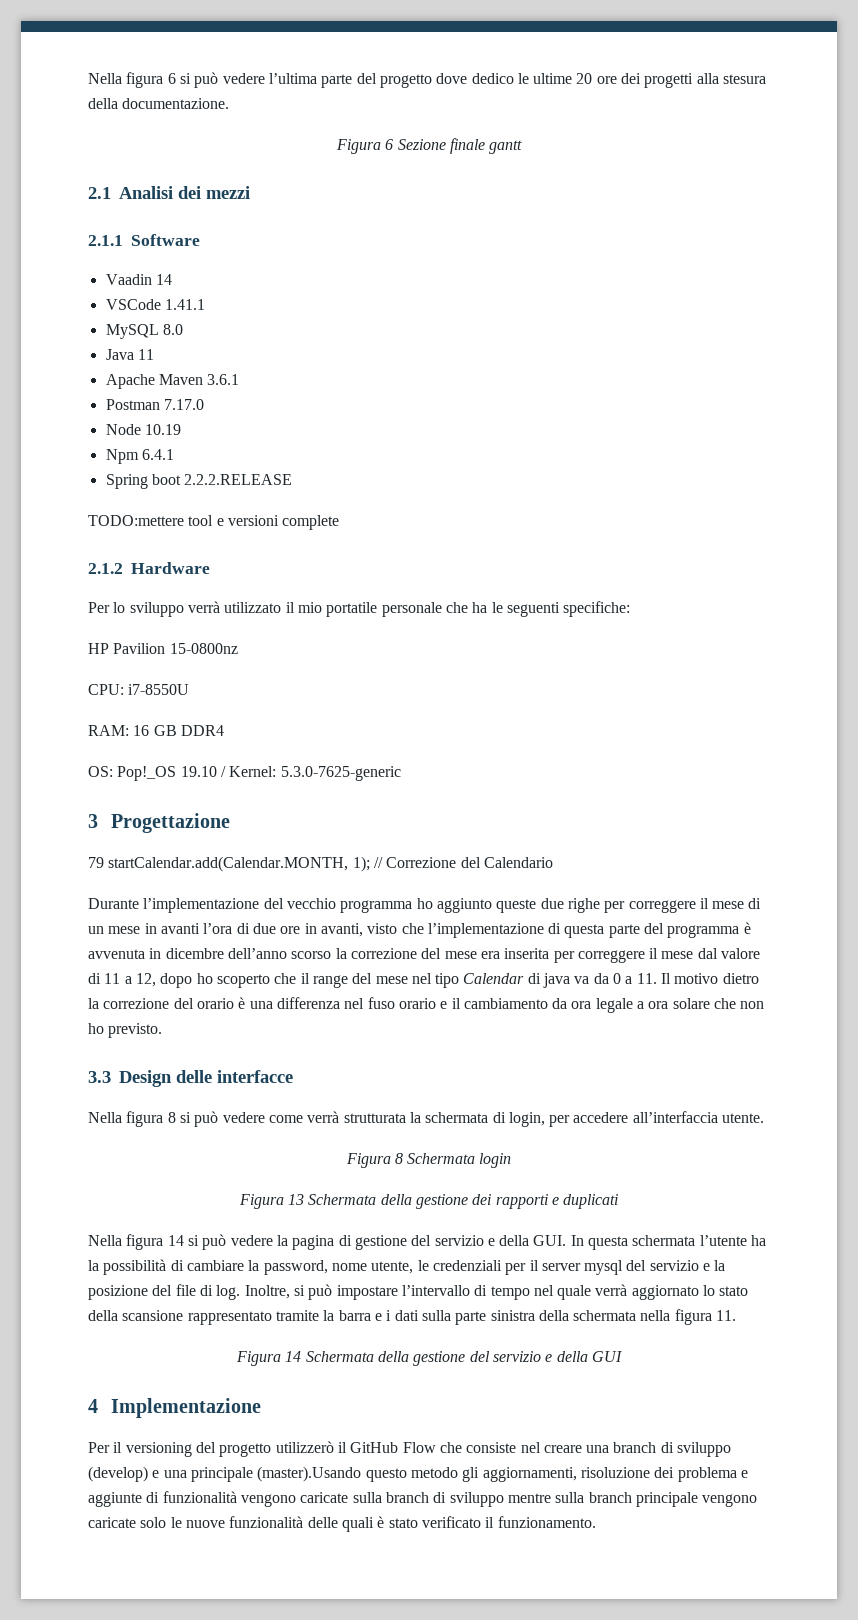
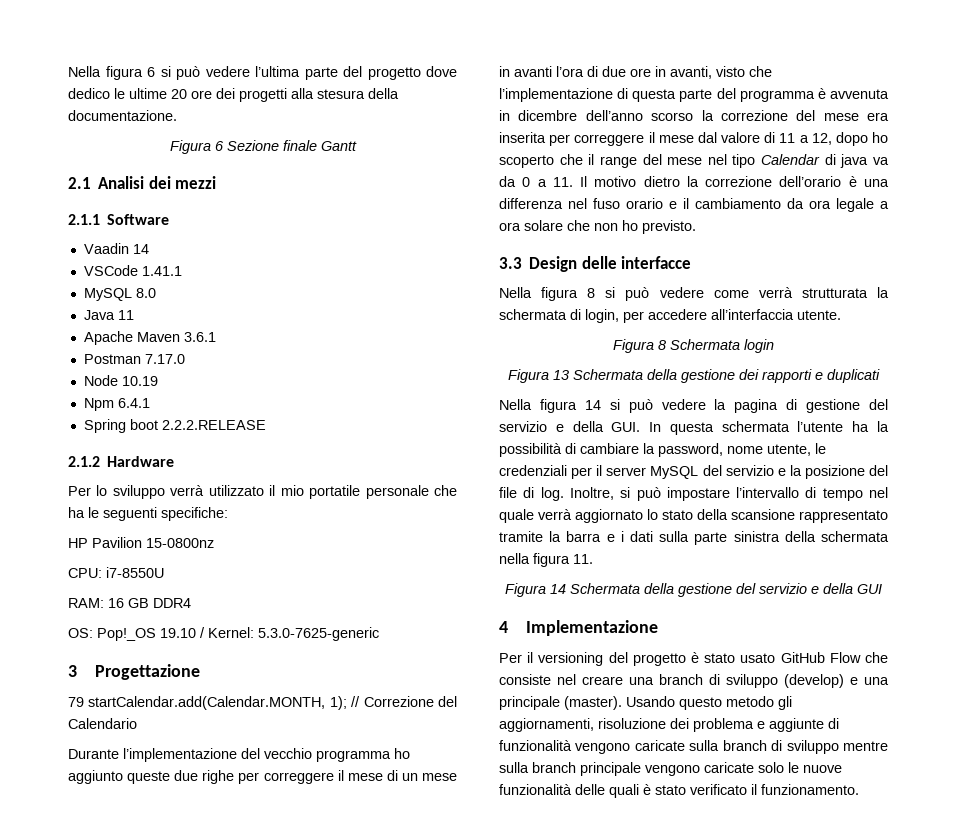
- Figura 6 Sezione finale gantt
+ Figura 6 Sezione finale Gantt
- TODO:mettere tool e versioni complete
- Durante l’implementazione del vecchio programma ho aggiunto queste due righe per correggere il mese di un mese in avanti l’ora di due ore in avanti, visto che l’implementazione di questa parte del programma è avvenuta in dicembre dell’anno scorso la correzione del mese era inserita per correggere il mese dal valore di 11 a 12, dopo ho scoperto che il range del mese nel tipo Calendar di java va da 0 a 11. Il motivo dietro la correzione del orario è una differenza nel fuso orario e il cambiamento da ora legale a ora solare che non ho previsto.
+ Durante l’implementazione del vecchio programma ho aggiunto queste due righe per correggere il mese di un mese in avanti l’ora di due ore in avanti, visto che l’implementazione di questa parte del programma è avvenuta in dicembre dell’anno scorso la correzione del mese era inserita per correggere il mese dal valore di 11 a 12, dopo ho scoperto che il range del mese nel tipo Calendar di java va da 0 a 11. Il motivo dietro la correzione dell’orario è una differenza nel fuso orario e il cambiamento da ora legale a ora solare che non ho previsto.
- Nella figura 14 si può vedere la pagina di gestione del servizio e della GUI. In questa schermata l’utente ha la possibilità di cambiare la password, nome utente, le credenziali per il server mysql del servizio e la posizione del file di log.
+ Nella figura 14 si può vedere la pagina di gestione del servizio e della GUI. In questa schermata l’utente ha la possibilità di cambiare la password, nome utente, le credenziali per il server MySQL del servizio e la posizione del file di log.
- Per il versioning del progetto utilizzerò il GitHub Flow che consiste nel creare una branch di sviluppo (develop) e una principale (master).Usando questo metodo gli aggiornamenti, risoluzione dei problema e aggiunte di funzionalità vengono caricate sulla branch di sviluppo mentre sulla branch principale vengono caricate solo le nuove funzionalità delle quali è stato verificato il funzionamento.
+ Per il versioning del progetto è stato usato GitHub Flow che consiste nel creare una branch di sviluppo (develop) e una principale (master). Usando questo metodo gli aggiornamenti, risoluzione dei problema e aggiunte di funzionalità vengono caricate sulla branch di sviluppo mentre sulla branch principale vengono caricate solo le nuove funzionalità delle quali è stato verificato il funzionamento.

